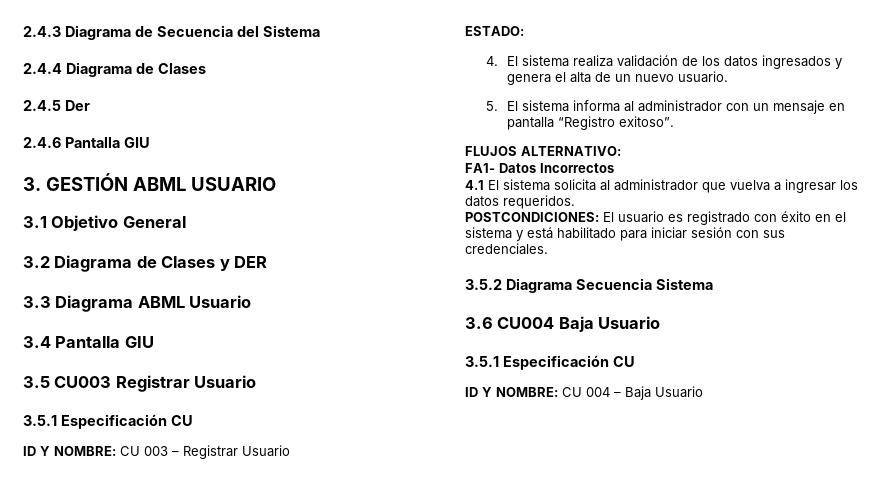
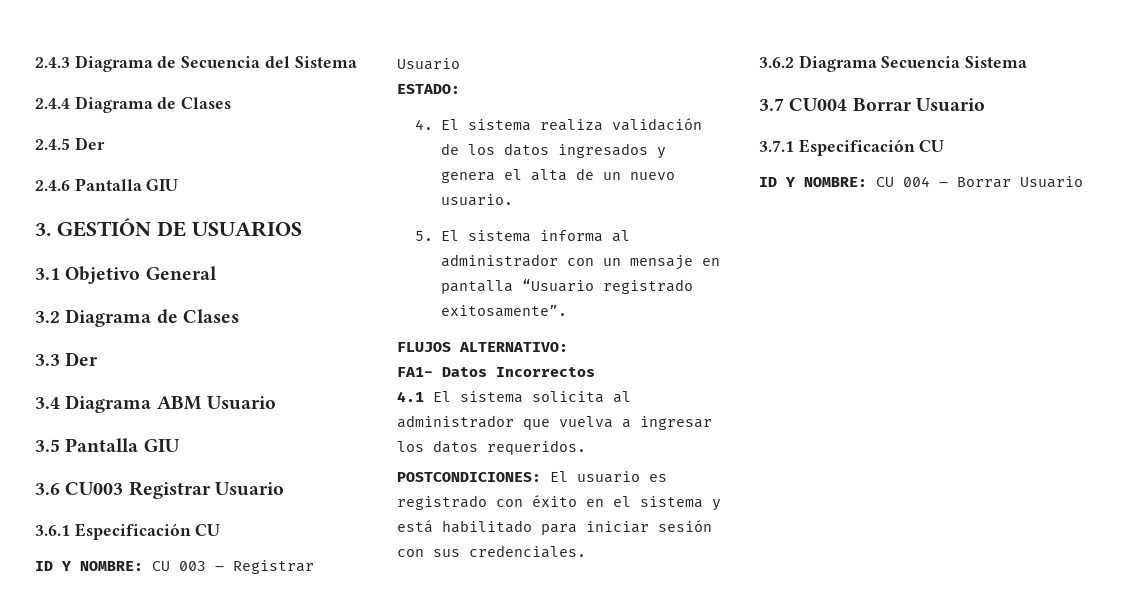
- 3. GESTIÓN ABML USUARIO
+ 3. GESTIÓN DE USUARIOS
- 3.2 Diagrama de Clases y DER
+ 3.2 Diagrama de Clases
- 3.3 Diagrama ABML Usuario
- 3.4 Pantalla GIU
- 3.5 CU003 Registrar Usuario
- 3.5.1 Especificación CU
+ 3.3 Der
+ 3.4 Diagrama ABM Usuario
+ 3.5 Pantalla GIU
+ 3.6 CU003 Registrar Usuario
+ 3.6.1 Especificación CU
- 5. El sistema informa al administrador con un mensaje en pantalla “Registro exitoso”.
+ 5. El sistema informa al administrador con un mensaje en pantalla “Usuario registrado exitosamente”.
- 3.5.2 Diagrama Secuencia Sistema
+ 3.6.2 Diagrama Secuencia Sistema
- 3.6 CU004 Baja Usuario
- 3.5.1 Especificación CU
+ 3.7 CU004 Borrar Usuario
+ 3.7.1 Especificación CU
- ID Y NOMBRE: CU 004 – Baja Usuario
+ ID Y NOMBRE: CU 004 – Borrar Usuario

